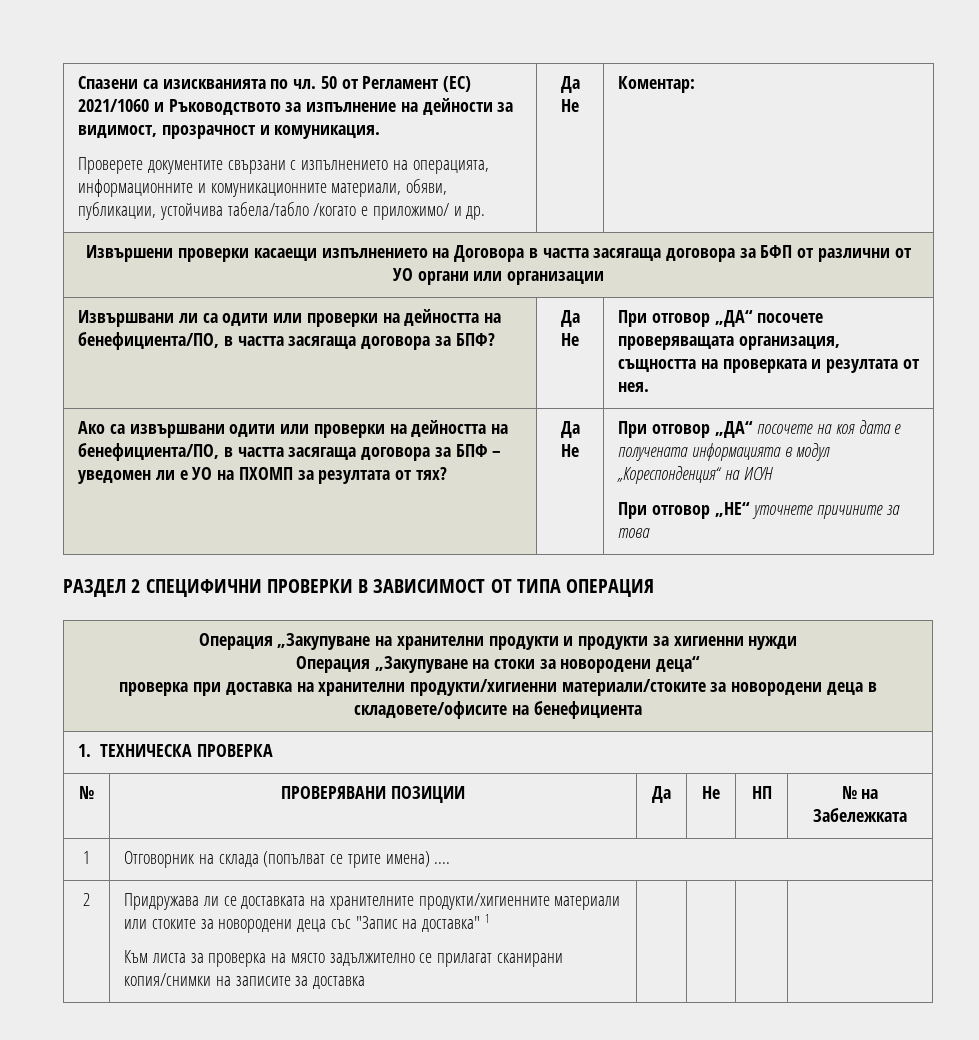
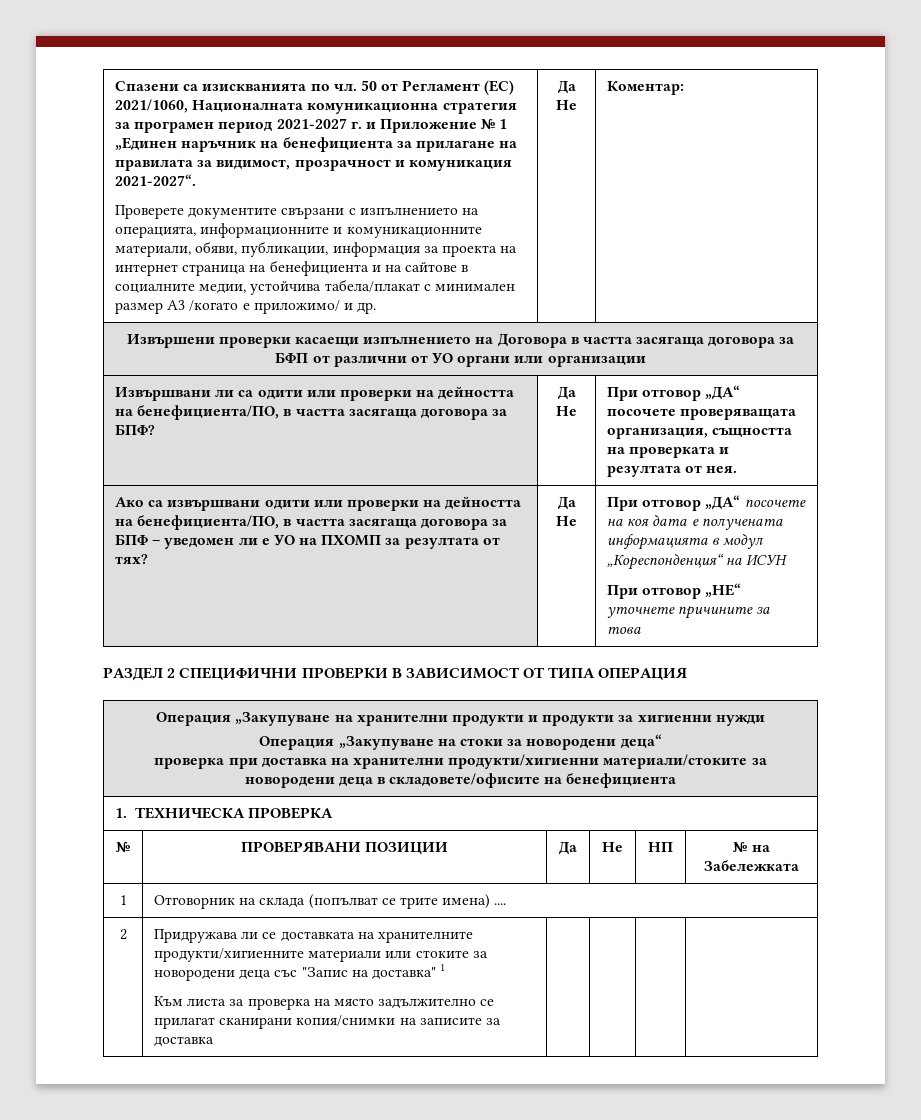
- 50 от Регламент (ЕС) 2021/1060 и Ръководството за изпълнение на дейности за видимост, прозрачност и комуникация.
+ 50 от Регламент (ЕС) 2021/1060, Националната комуникационна стратегия за програмен период 2021-2027 г. и Приложение № 1 „Единен наръчник на бенефициента за прилагане на правилата за видимост, прозрачност и комуникация 2021-2027“.
- Проверете документите свързани с изпълнението на операцията, информационните и комуникационните материали, обяви, публикации, устойчива табела/табло /когато е приложимо/ и др.
+ Проверете документите свързани с изпълнението на операцията, информационните и комуникационните материали, обяви, публикации, информация за проекта на интернет страница на бенефициента и на сайтове в социалните медии, устойчива табела/плакат с минимален размер А3 /когато е приложимо/ и др.

